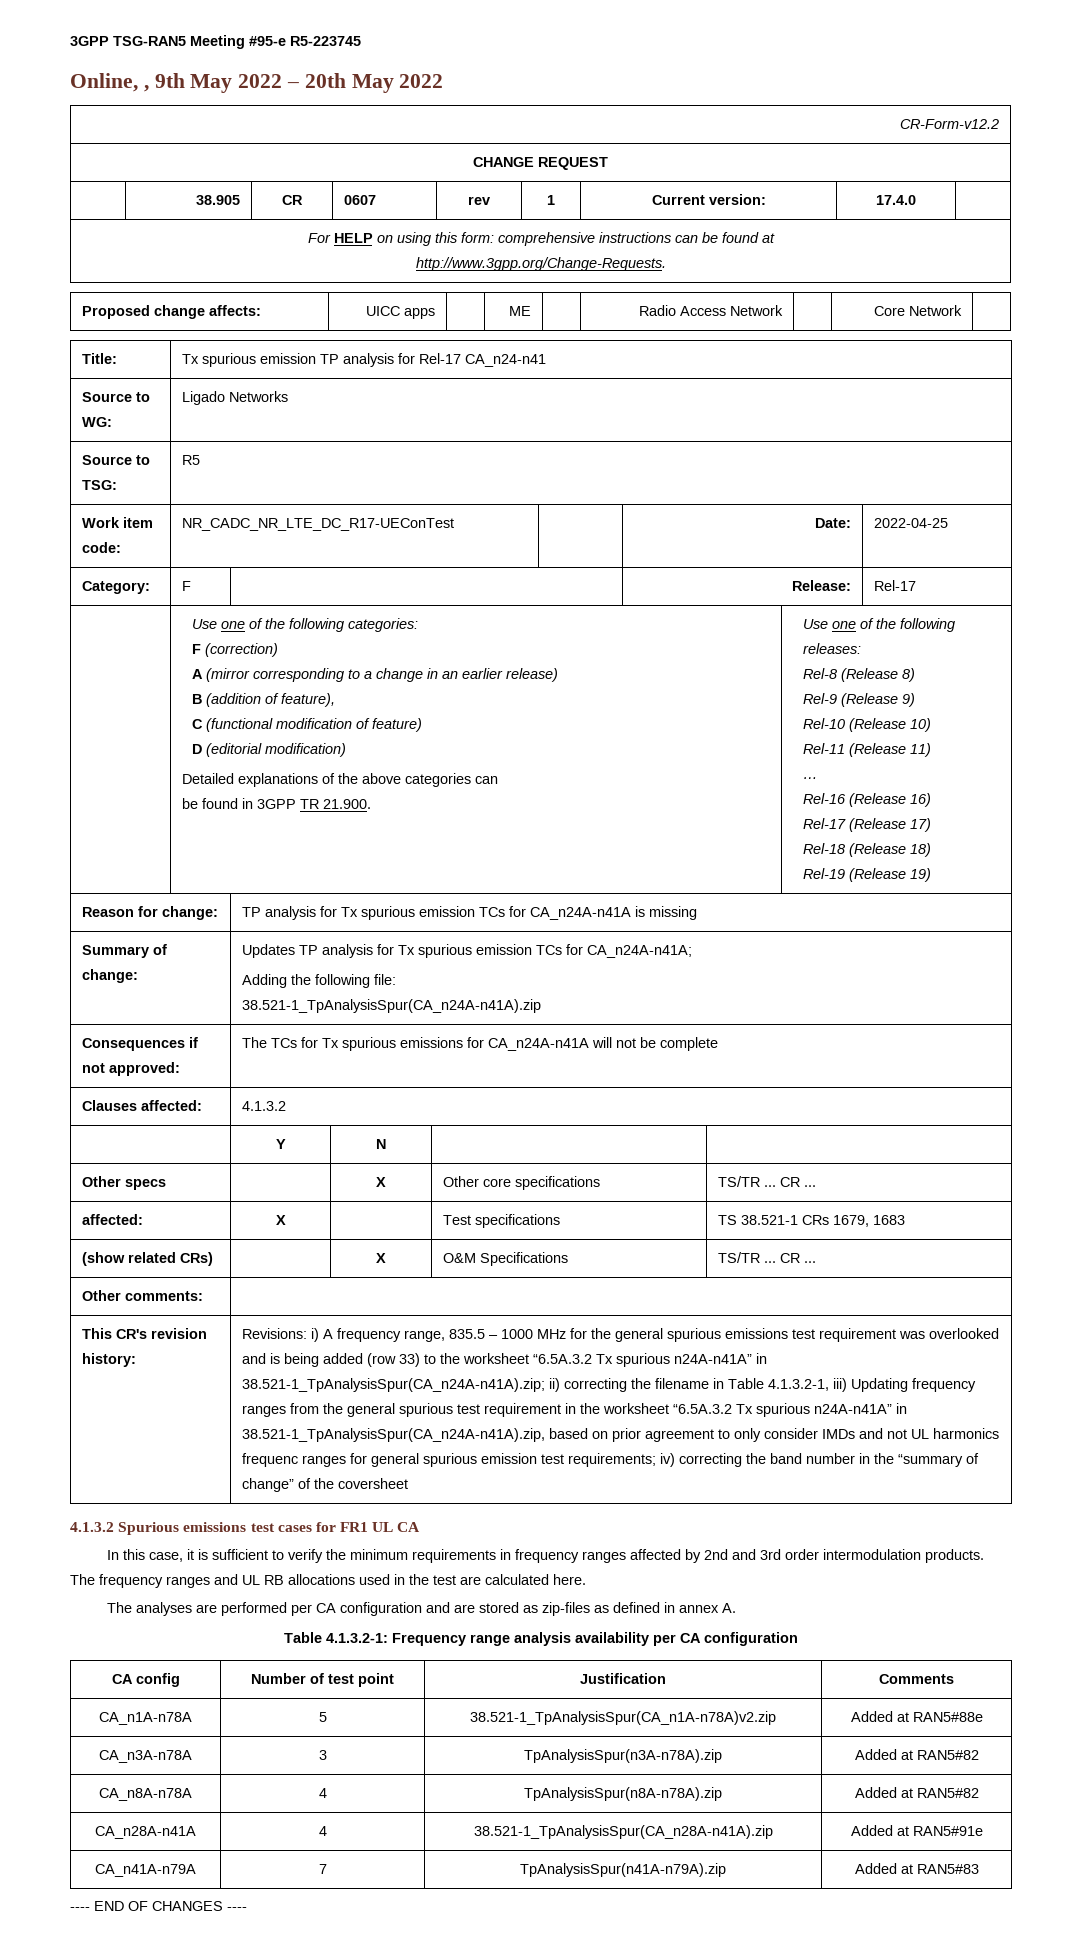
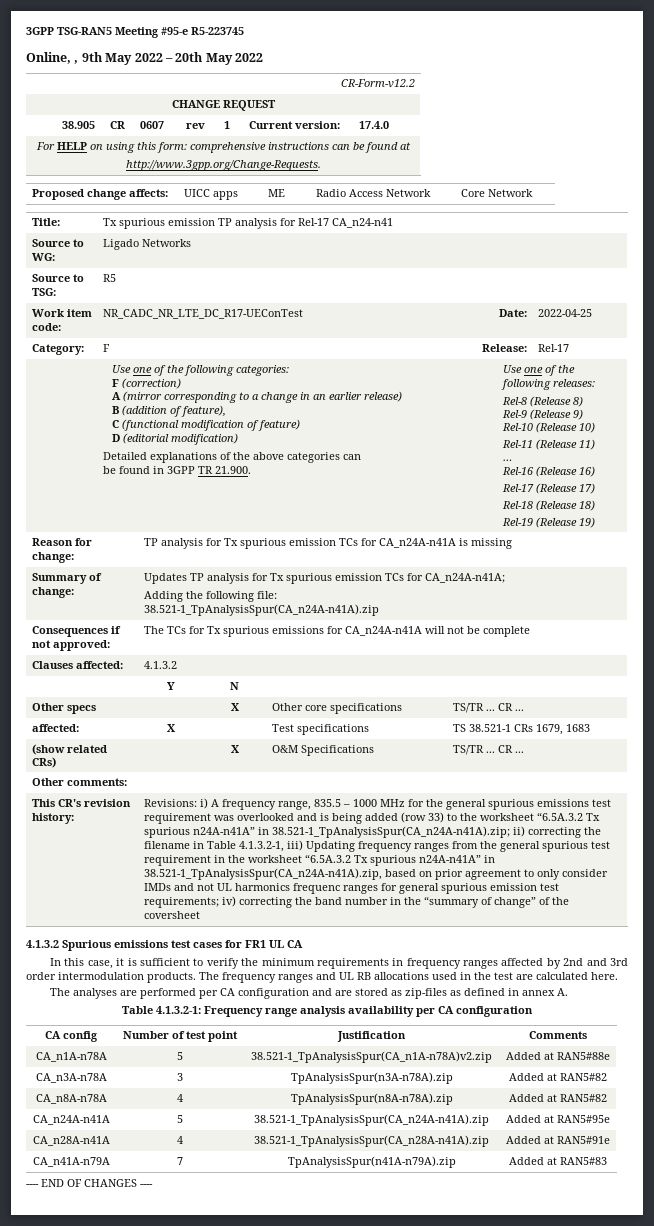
+ CA_n24A-n41A | 5 | 38.521-1_TpAnalysisSpur(CA_n24A-n41A).zip | Added at RAN5#95e

